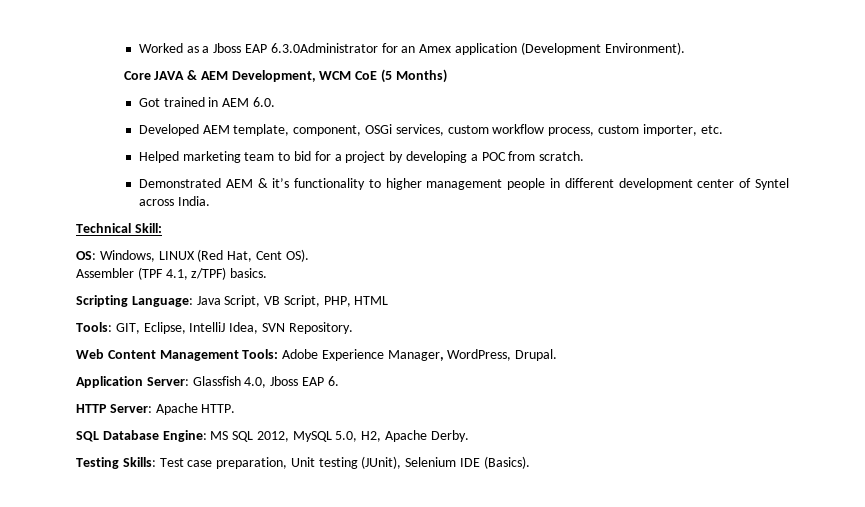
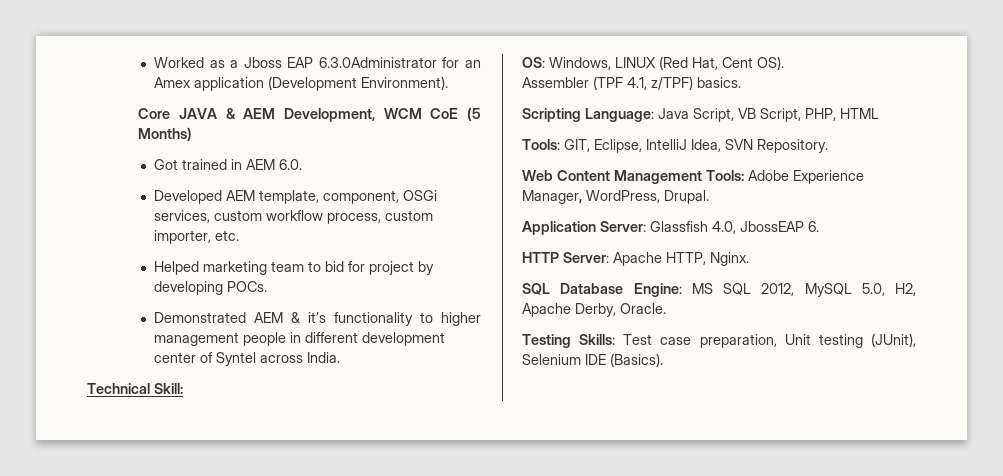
- Helped marketing team to bid for a project by developing a POC from scratch.
+ Helped marketing team to bid for project by developing POCs.
- Application Server: Glassfish 4.0, Jboss EAP 6.
+ Application Server: Glassfish 4.0, JbossEAP 6.
- HTTP Server: Apache HTTP.
+ HTTP Server: Apache HTTP, Nginx.
- SQL Database Engine: MS SQL 2012, MySQL 5.0, H2, Apache Derby.
+ SQL Database Engine: MS SQL 2012, MySQL 5.0, H2, Apache Derby, Oracle.

